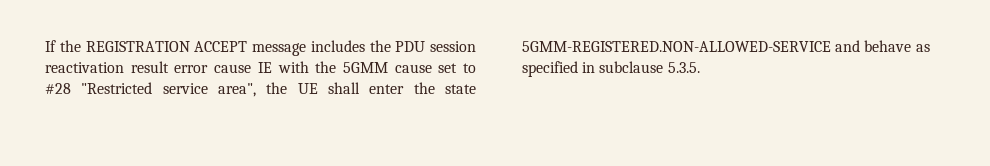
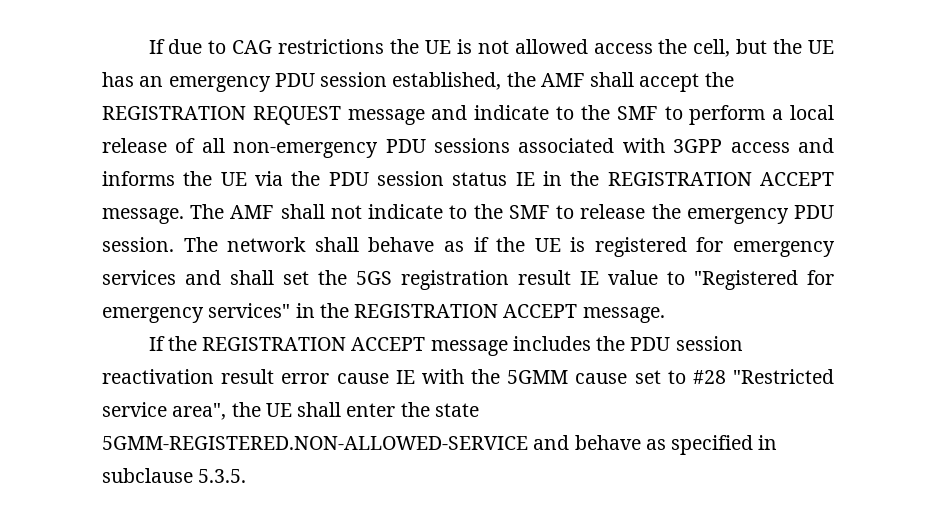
+ If due to CAG restrictions the UE is not allowed access the cell, but the UE has an emergency PDU session established, the AMF shall accept the REGISTRATION REQUEST message and indicate to the SMF to perform a local release of all non-emergency PDU sessions associated with 3GPP access and informs the UE via the PDU session status IE in the REGISTRATION ACCEPT message. The AMF shall not indicate to the SMF to release the emergency PDU session. The network shall behave as if the UE is registered for emergency services and shall set the 5GS registration result IE value to "Registered for emergency services" in the REGISTRATION ACCEPT message.

